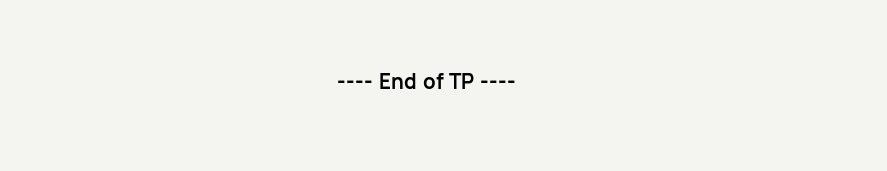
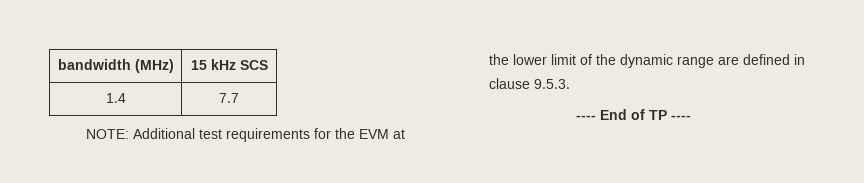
+ bandwidth (MHz) | 15 kHz SCS
+ 1.4 | 7.7
+ NOTE: Additional test requirements for the EVM at the lower limit of the dynamic range are defined in clause 9.5.3.

